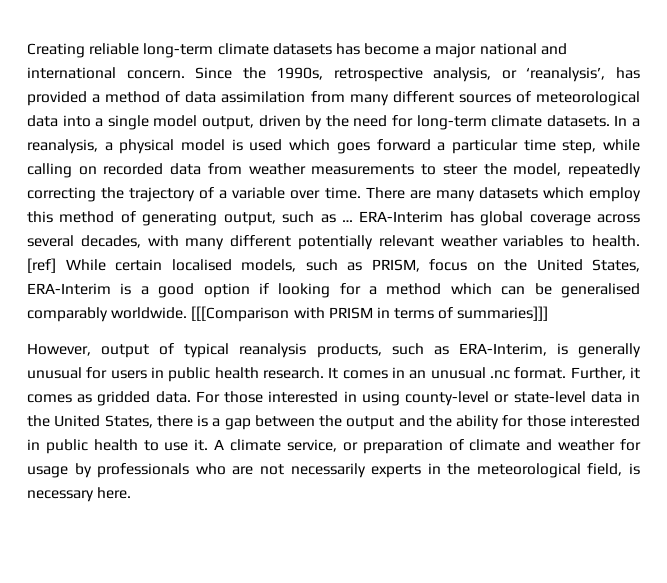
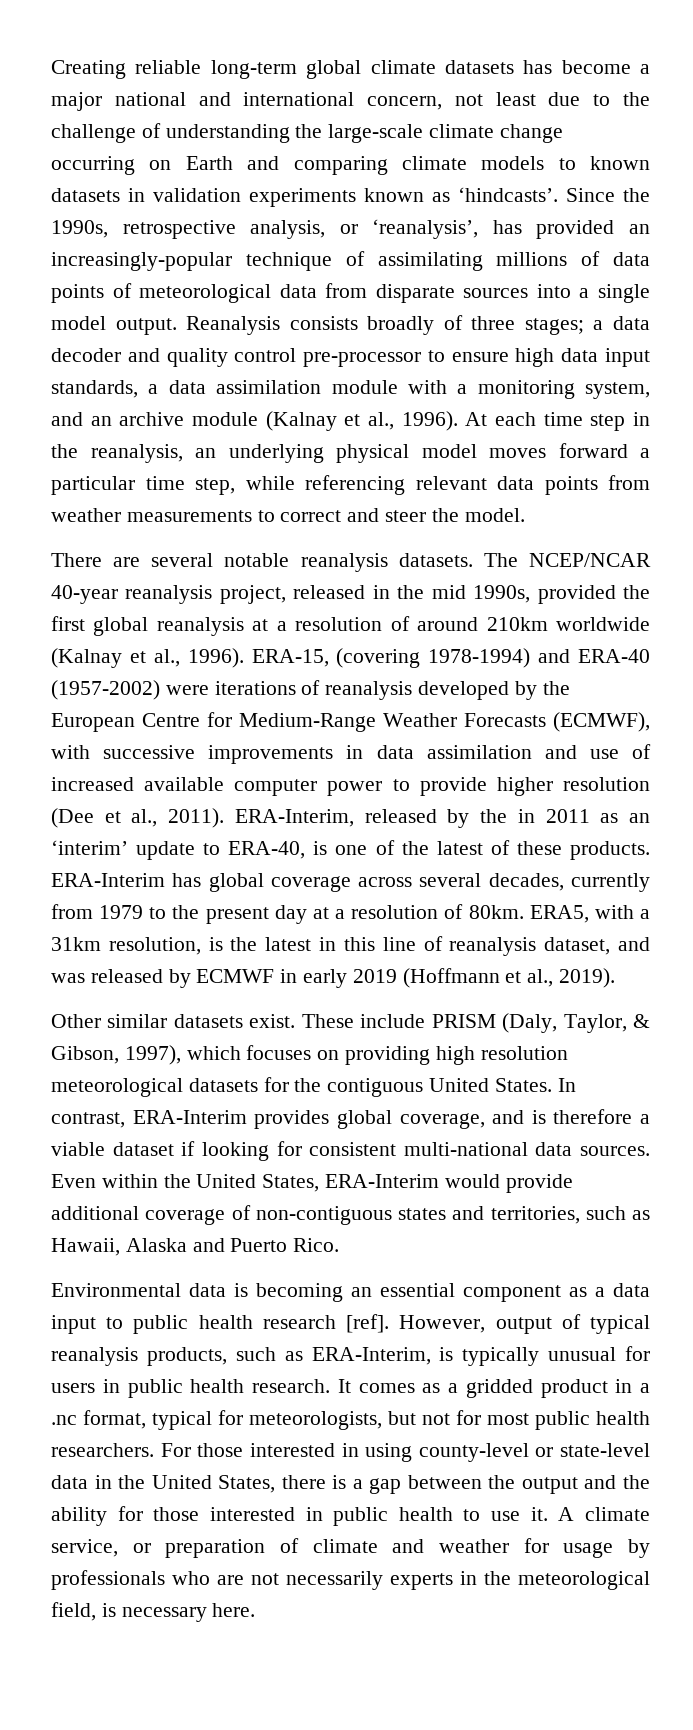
- Creating reliable long-term climate datasets has become a major national and international concern.
+ Creating reliable long-term global climate datasets has become a major national and international concern, not least due to the challenge of understanding the large-scale climate change occurring on Earth and comparing climate models to known datasets in validation experiments known as ‘hindcasts’.
- Since the 1990s, retrospective analysis, or ‘reanalysis’, has provided a method of data assimilation from many different sources of meteorological data into a single model output, driven by the need for long-term climate datasets. In a reanalysis, a physical model is used which goes forward a particular time step, while calling on recorded data from weather measurements to steer the model, repeatedly correcting the trajectory of a variable over time. There are many datasets which employ this method of generating output, such as …
+ Since the 1990s, retrospective analysis, or ‘reanalysis’, has provided an increasingly-popular technique of assimilating millions of data points of meteorological data from disparate sources into a single model output. Reanalysis consists broadly of three stages; a data decoder and quality control pre-processor to ensure high data input standards, a data assimilation module with a monitoring system, and an archive module (Kalnay et al., 1996). At each time step in the reanalysis, an underlying physical model moves forward a particular time step, while referencing relevant data points from weather measurements to correct and steer the model.
+ There are several notable reanalysis datasets. The NCEP/NCAR 40-year reanalysis project, released in the mid 1990s, provided the first global reanalysis at a resolution of around 210km worldwide (Kalnay et al., 1996). ERA-15, (covering 1978-1994) and ERA-40 (1957-2002) were iterations of reanalysis developed by the European Centre for Medium-Range Weather Forecasts (ECMWF), with successive improvements in data assimilation and use of increased available computer power to provide higher resolution (Dee et al., 2011). ERA-Interim, released by the in 2011 as an ‘interim’ update to ERA-40, is one of the latest of these products.
- ERA-Interim has global coverage across several decades, with many different potentially relevant weather variables to health. [ref] While certain localised models, such as PRISM, focus on the United States, ERA-Interim is a good option if looking for a method which can be generalised comparably worldwide. [[[Comparison with PRISM in terms of summaries]]]
- However, output of typical reanalysis products, such as ERA-Interim, is generally unusual for users in public health research.
+ ERA-Interim has global coverage across several decades, currently from 1979 to the present day at a resolution of 80km. ERA5, with a 31km resolution, is the latest in this line of reanalysis dataset, and was released by ECMWF in early 2019 (Hoffmann et al., 2019).
+ Other similar datasets exist. These include PRISM (Daly, Taylor, & Gibson, 1997), which focuses on providing high resolution meteorological datasets for the contiguous United States. In contrast, ERA-Interim provides global coverage, and is therefore a viable dataset if looking for consistent multi-national data sources. Even within the United States, ERA-Interim would provide additional coverage of non-contiguous states and territories, such as Hawaii, Alaska and Puerto Rico.
+ Environmental data is becoming an essential component as a data input to public health research [ref]. However, output of typical reanalysis products, such as ERA-Interim, is typically unusual for users in public health research.
- It comes in an unusual .nc format. Further, it comes as gridded data.
+ It comes as a gridded product in a .nc format, typical for meteorologists, but not for most public health researchers.

